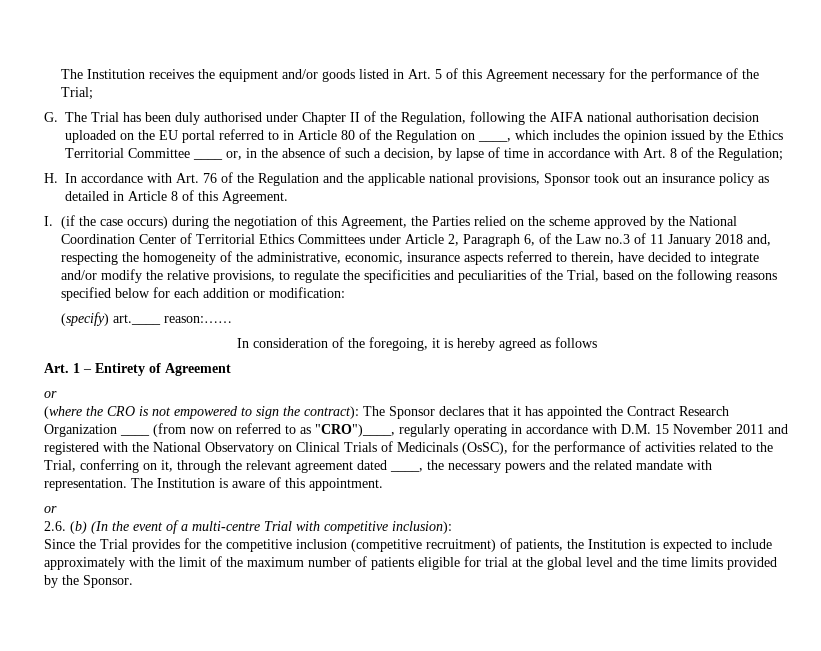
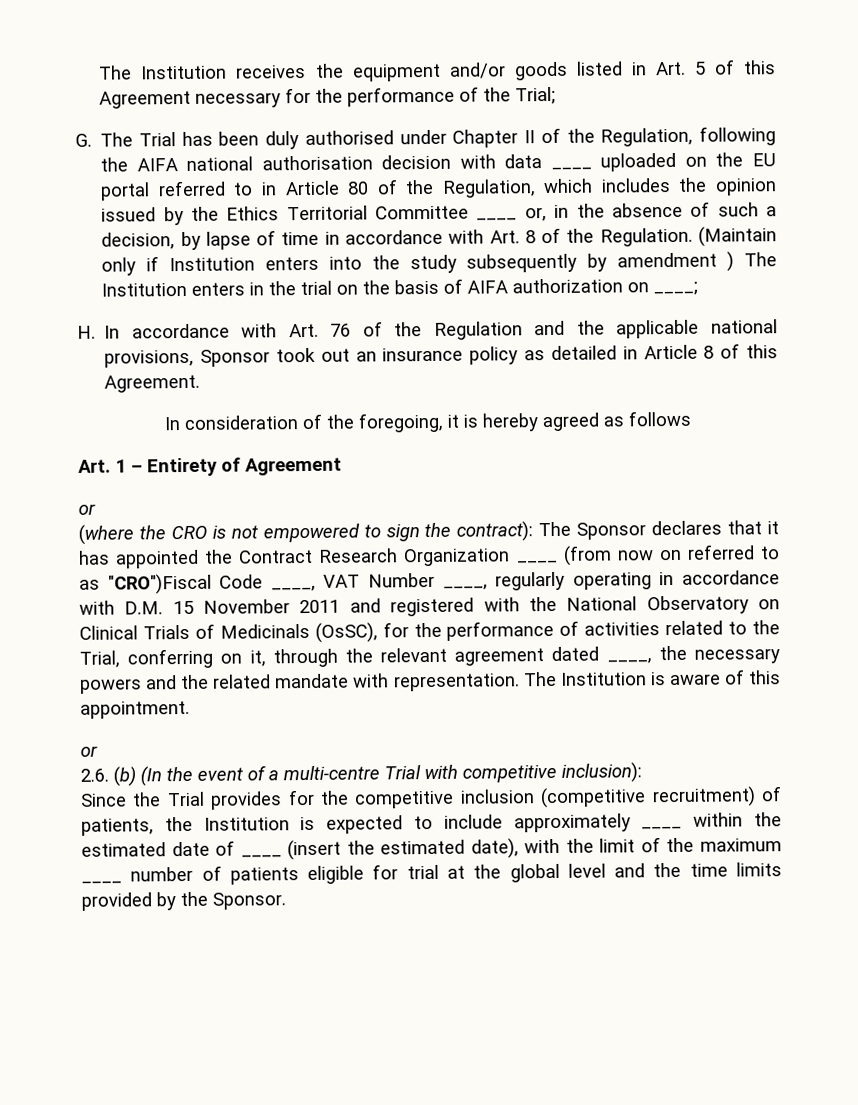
- G. The Trial has been duly authorised under Chapter II of the Regulation, following the AIFA national authorisation decision uploaded on the EU portal referred to in Article 80 of the Regulation on ____, which includes the opinion issued by the Ethics Territorial Committee ____ or, in the absence of such a decision, by lapse of time in accordance with Art. 8 of the Regulation;
+ G. The Trial has been duly authorised under Chapter II of the Regulation, following the AIFA national authorisation decision with data ____ uploaded on the EU portal referred to in Article 80 of the Regulation, which includes the opinion issued by the Ethics Territorial Committee ____ or, in the absence of such a decision, by lapse of time in accordance with Art. 8 of the Regulation. (Maintain only if Institution enters into the study subsequently by amendment ) The Institution enters in the trial on the basis of AIFA authorization on ____;
- I. (if the case occurs) during the negotiation of this Agreement, the Parties relied on the scheme approved by the National Coordination Center of Territorial Ethics Committees under Article 2, Paragraph 6, of the Law no.3 of 11 January 2018 and, respecting the homogeneity of the administrative, economic, insurance aspects referred to therein, have decided to integrate and/or modify the relative provisions, to regulate the specificities and peculiarities of the Trial, based on the following reasons specified below for each addition or modification:
- (specify) art.____ reason:……
- The Sponsor declares that it has appointed the Contract Research Organization ____ (from now on referred to as "CRO")____, regularly operating in accordance with D.M. 15 November 2011 and registered with the National Observatory on Clinical Trials of Medicinals (OsSC), for the performance of activities related to the Trial, conferring on it, through the relevant agreement dated ____, the necessary powers and the related mandate with representation.
+ The Sponsor declares that it has appointed the Contract Research Organization ____ (from now on referred to as "CRO")Fiscal Code ____, VAT Number ____, regularly operating in accordance with D.M. 15 November 2011 and registered with the National Observatory on Clinical Trials of Medicinals (OsSC), for the performance of activities related to the Trial, conferring on it, through the relevant agreement dated ____, the necessary powers and the related mandate with representation.
- Since the Trial provides for the competitive inclusion (competitive recruitment) of patients, the Institution is expected to include approximately with the limit of the maximum number of patients eligible for trial at the global level and the time limits provided by the Sponsor.
+ Since the Trial provides for the competitive inclusion (competitive recruitment) of patients, the Institution is expected to include approximately ____ within the estimated date of ____ (insert the estimated date), with the limit of the maximum ____ number of patients eligible for trial at the global level and the time limits provided by the Sponsor.

